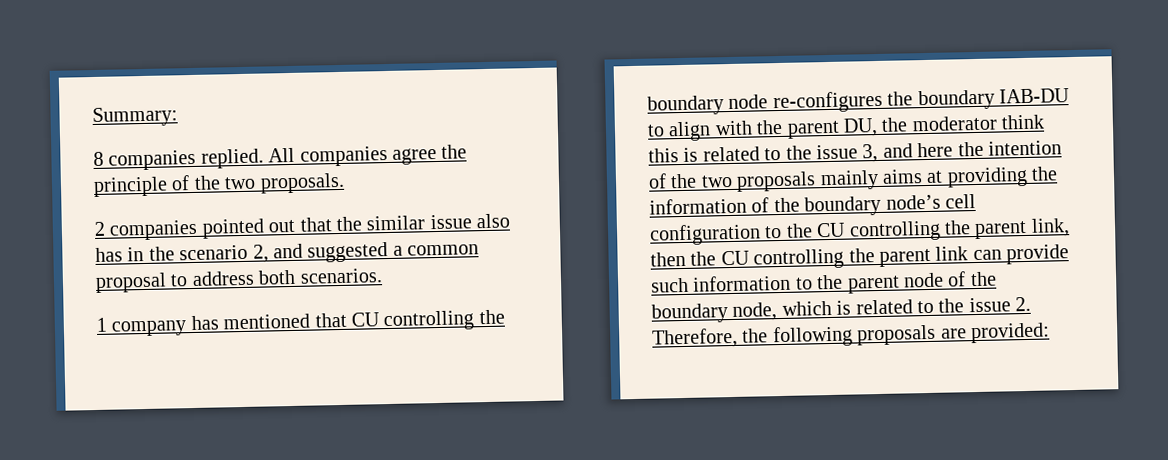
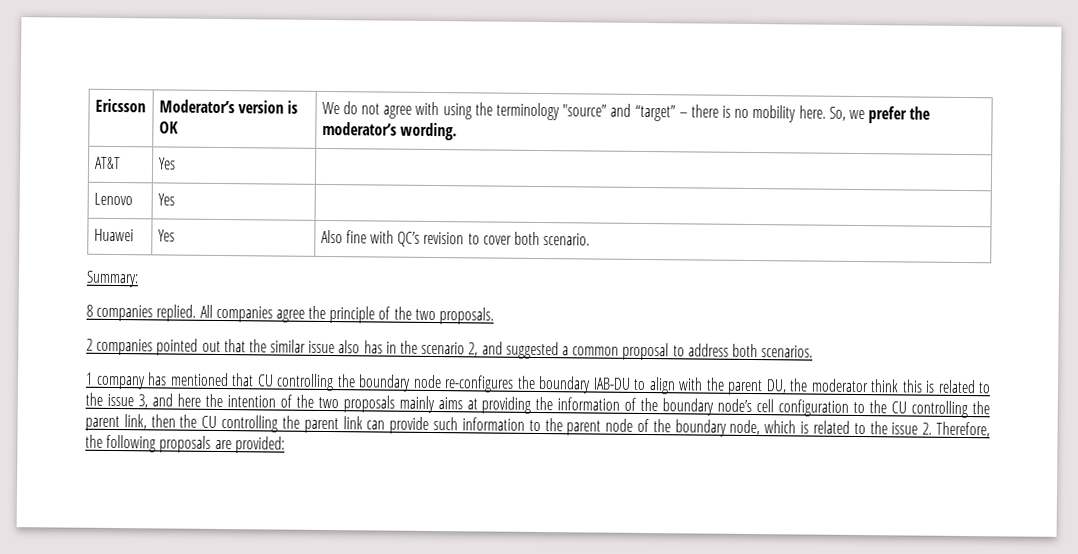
+ Ericsson | Moderator’s version is OK | We do not agree with using the terminology "source” and “target” – there is no mobility here. So, we prefer the moderator’s wording.
+ AT&T | Yes |
+ Lenovo | Yes |
+ Huawei | Yes | Also fine with QC’s revision to cover both scenario.

